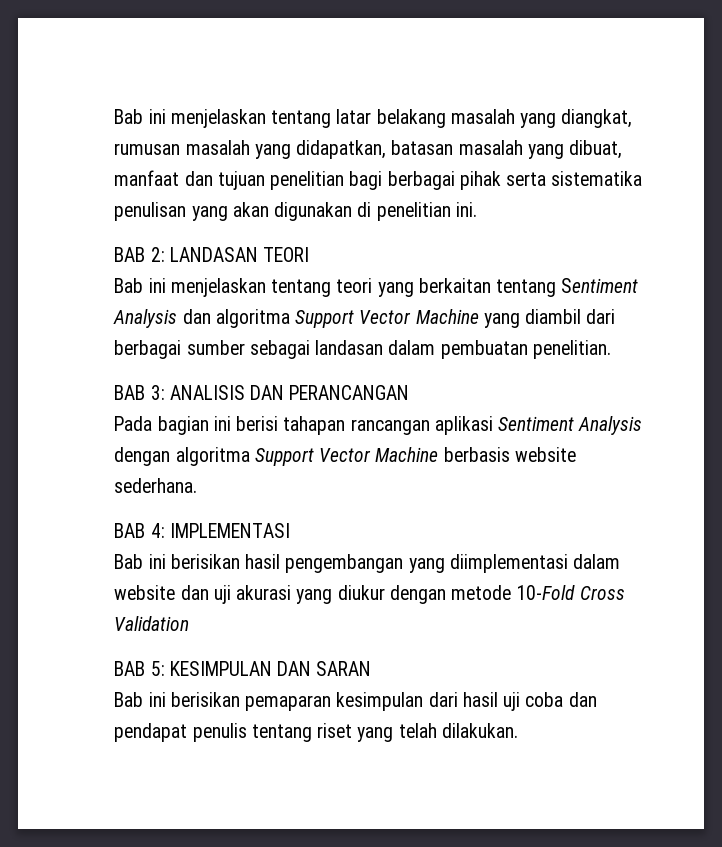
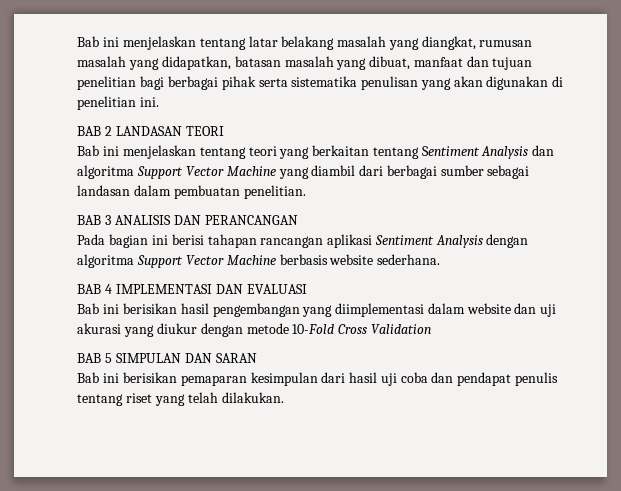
- BAB 2: LANDASAN TEORI
+ BAB 2 LANDASAN TEORI
- BAB 3: ANALISIS DAN PERANCANGAN
+ BAB 3 ANALISIS DAN PERANCANGAN
- BAB 4: IMPLEMENTASI
+ BAB 4 IMPLEMENTASI DAN EVALUASI
- BAB 5: KESIMPULAN DAN SARAN
+ BAB 5 SIMPULAN DAN SARAN

